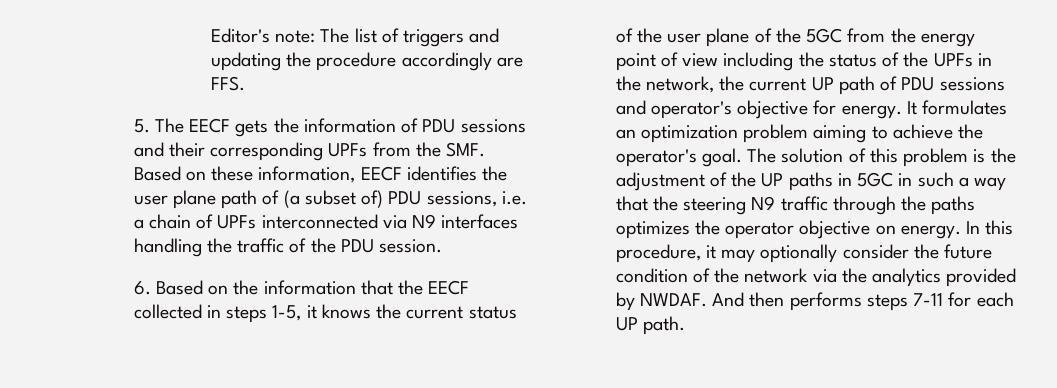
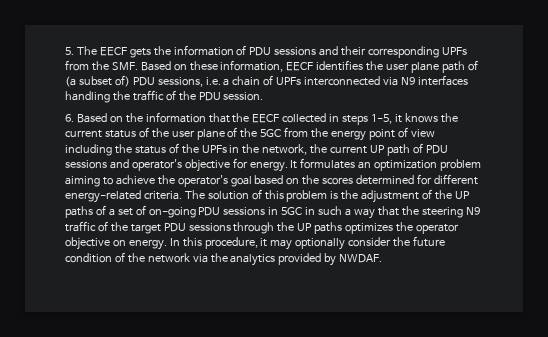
- Editor's note: The list of triggers and updating the procedure accordingly are FFS.
- It formulates an optimization problem aiming to achieve the operator's goal.
+ It formulates an optimization problem aiming to achieve the operator's goal based on the scores determined for different energy-related criteria.
- The solution of this problem is the adjustment of the UP paths in 5GC in such a way that the steering N9 traffic through the paths optimizes the operator objective on energy.
+ The solution of this problem is the adjustment of the UP paths of a set of on-going PDU sessions in 5GC in such a way that the steering N9 traffic of the target PDU sessions through the UP paths optimizes the operator objective on energy.
- And then performs steps 7-11 for each UP path.

